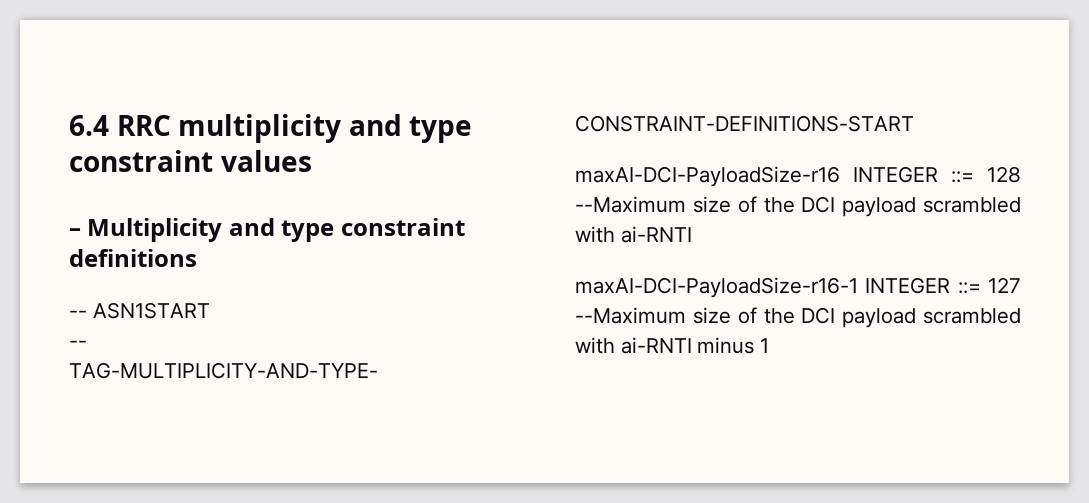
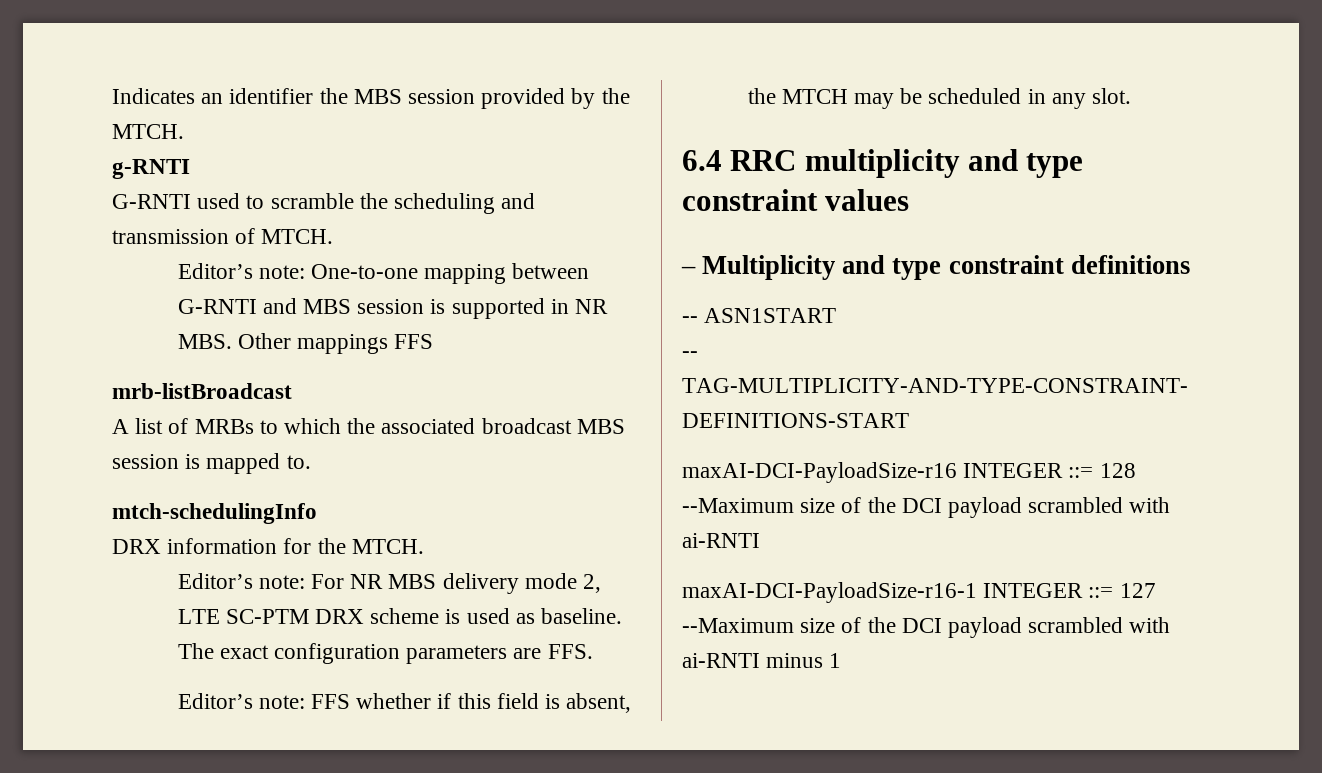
+ Indicates an identifier the MBS session provided by the MTCH.
+ g-RNTI
+ G-RNTI used to scramble the scheduling and transmission of MTCH.
+ Editor’s note: One-to-one mapping between G-RNTI and MBS session is supported in NR MBS. Other mappings FFS
+ mrb-listBroadcast
+ A list of MRBs to which the associated broadcast MBS session is mapped to.
+ mtch-schedulingInfo
+ DRX information for the MTCH.
+ Editor’s note: For NR MBS delivery mode 2, LTE SC-PTM DRX scheme is used as baseline. The exact configuration parameters are FFS.
+ Editor’s note: FFS whether if this field is absent, the MTCH may be scheduled in any slot.

